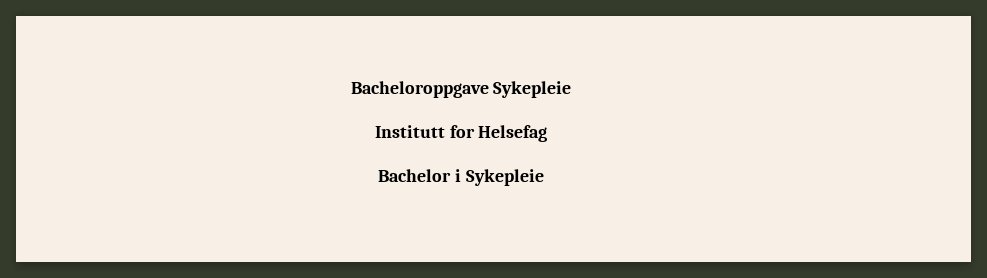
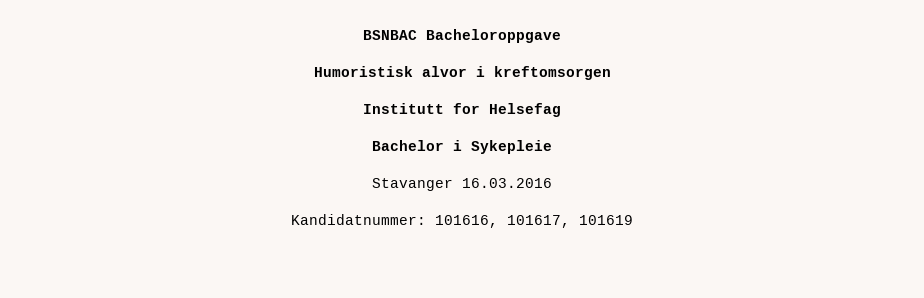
- Bacheloroppgave Sykepleie
+ BSNBAC Bacheloroppgave
+ Humoristisk alvor i kreftomsorgen
+ Stavanger 16.03.2016
+ Kandidatnummer: 101616, 101617, 101619

